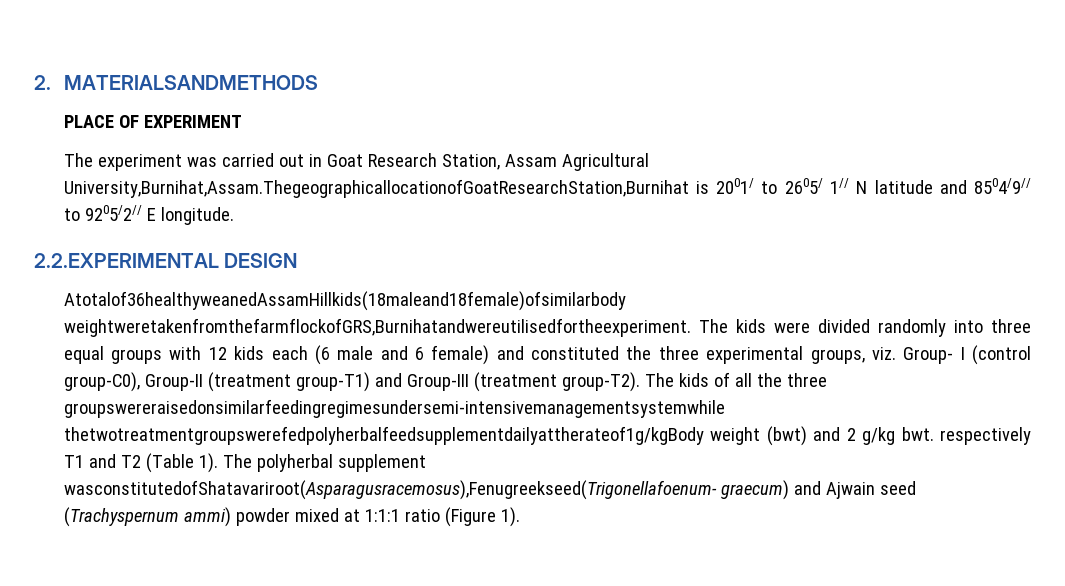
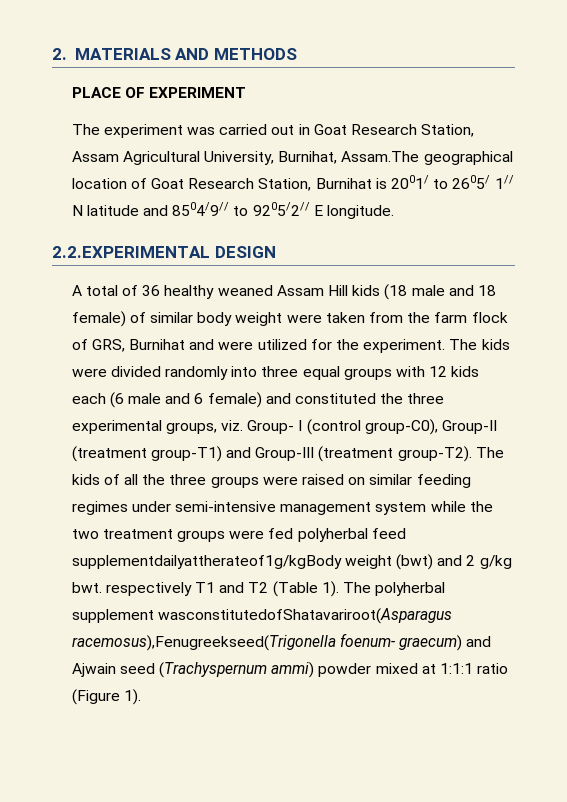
- 2. MATERIALSANDMETHODS
+ 2. MATERIALS AND METHODS
- The experiment was carried out in Goat Research Station, Assam Agricultural University,Burnihat,Assam.ThegeographicallocationofGoatResearchStation,Burnihat is 2001/ to 2605/ 1// N latitude and 8504/9// to 9205/2// E longitude.
+ The experiment was carried out in Goat Research Station, Assam Agricultural University, Burnihat, Assam.The geographical location of Goat Research Station, Burnihat is 2001/ to 2605/ 1// N latitude and 8504/9// to 9205/2// E longitude.
- Atotalof36healthyweanedAssamHillkids(18maleand18female)ofsimilarbody weightweretakenfromthefarmflockofGRS,Burnihatandwereutilisedfortheexperiment.
+ A total of 36 healthy weaned Assam Hill kids (18 male and 18 female) of similar body weight were taken from the farm flock of GRS, Burnihat and were utilized for the experiment.
- The kids of all the three groupswereraisedonsimilarfeedingregimesundersemi-intensivemanagementsystemwhile thetwotreatmentgroupswerefedpolyherbalfeedsupplementdailyattherateof1g/kgBody weight (bwt) and 2 g/kg bwt. respectively T1 and T2 (Table 1).
+ The kids of all the three groups were raised on similar feeding regimes under semi-intensive management system while the two treatment groups were fed polyherbal feed supplementdailyattherateof1g/kgBody weight (bwt) and 2 g/kg bwt. respectively T1 and T2 (Table 1).
- The polyherbal supplement wasconstitutedofShatavariroot(Asparagusracemosus),Fenugreekseed(Trigonellafoenum- graecum) and Ajwain seed (Trachyspernum ammi) powder mixed at 1:1:1 ratio (Figure 1).
+ The polyherbal supplement wasconstitutedofShatavariroot(Asparagus racemosus),Fenugreekseed(Trigonella foenum- graecum) and Ajwain seed (Trachyspernum ammi) powder mixed at 1:1:1 ratio (Figure 1).

